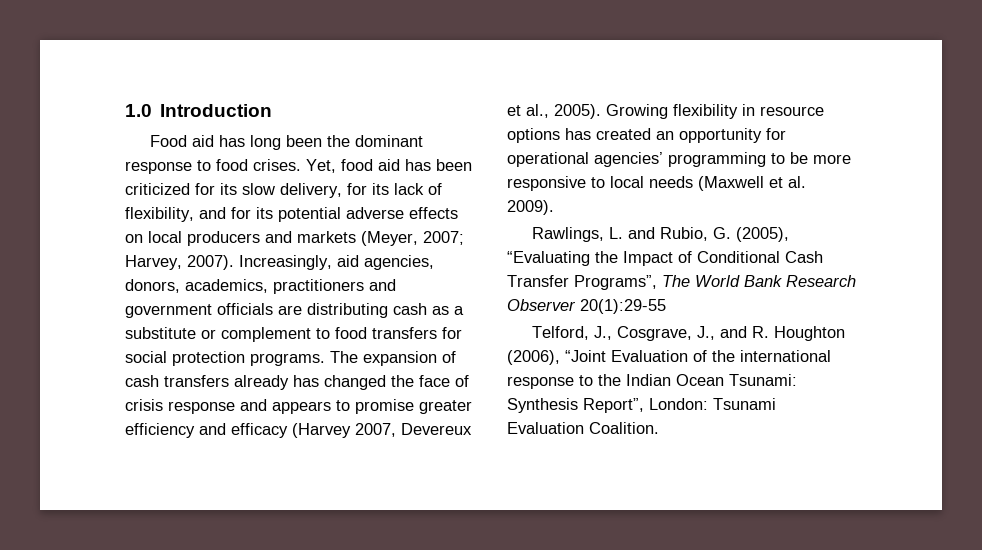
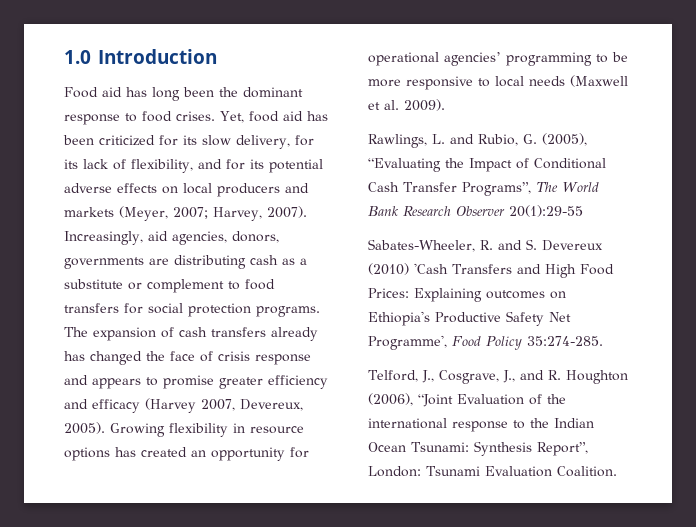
- Increasingly, aid agencies, donors, academics, practitioners and government officials are distributing cash as a substitute or complement to food transfers for social protection programs.
+ Increasingly, aid agencies, donors, governments are distributing cash as a substitute or complement to food transfers for social protection programs.
- The expansion of cash transfers already has changed the face of crisis response and appears to promise greater efficiency and efficacy (Harvey 2007, Devereux et al., 2005).
+ The expansion of cash transfers already has changed the face of crisis response and appears to promise greater efficiency and efficacy (Harvey 2007, Devereux, 2005).
+ Sabates-Wheeler, R. and S. Devereux (2010) 'Cash Transfers and High Food Prices: Explaining outcomes on Ethiopia's Productive Safety Net Programme', Food Policy 35:274-285.

